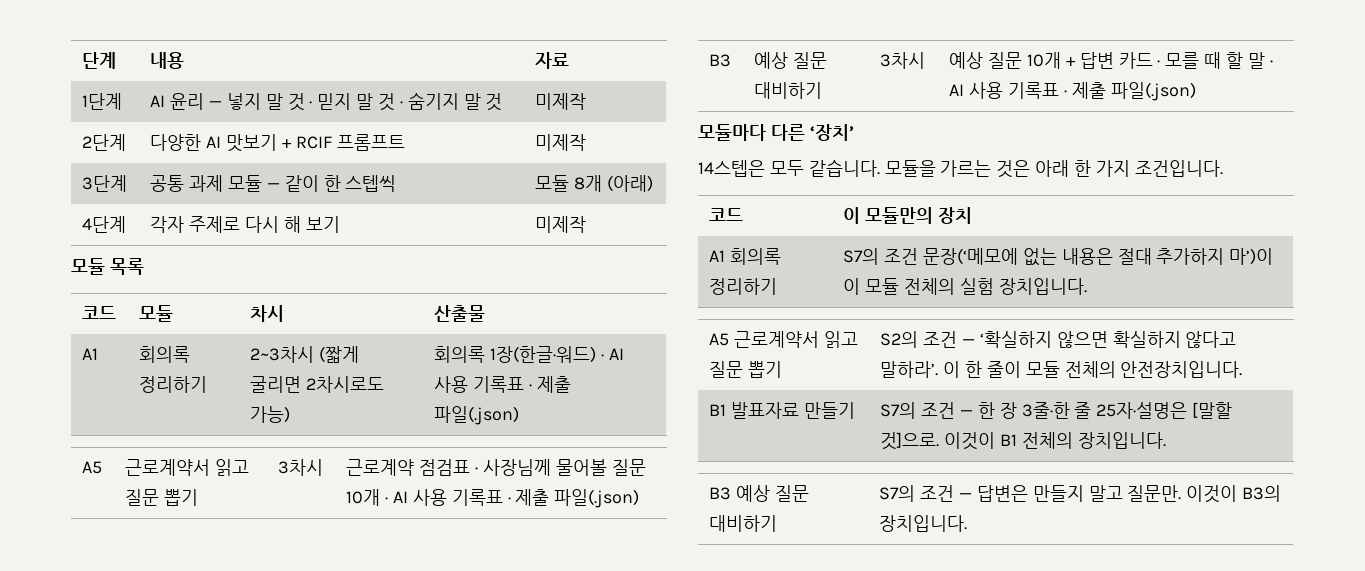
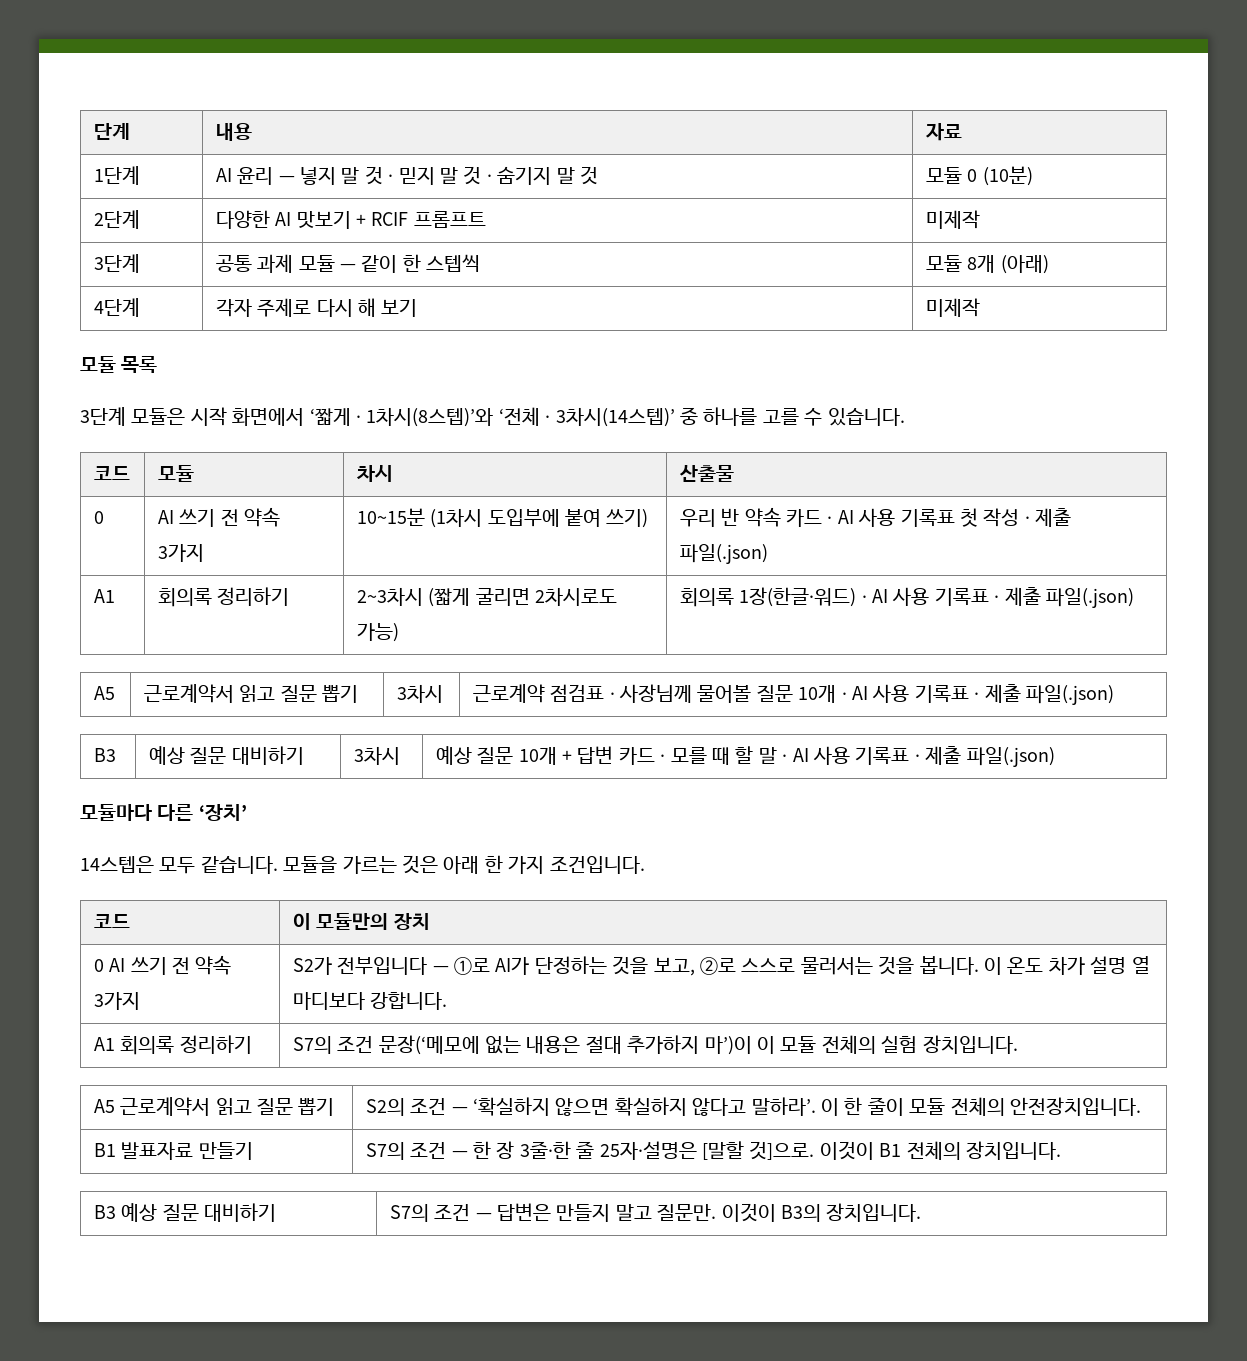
- 1단계 | AI 윤리 — 넣지 말 것 · 믿지 말 것 · 숨기지 말 것 | 미제작
+ 1단계 | AI 윤리 — 넣지 말 것 · 믿지 말 것 · 숨기지 말 것 | 모듈 0 (10분)
+ 3단계 모듈은 시작 화면에서 ‘짧게 · 1차시(8스텝)’와 ‘전체 · 3차시(14스텝)’ 중 하나를 고를 수 있습니다.
  코드 | 모듈 | 차시 | 산출물
+ 0 | AI 쓰기 전 약속 3가지 | 10~15분 (1차시 도입부에 붙여 쓰기) | 우리 반 약속 카드 · AI 사용 기록표 첫 작성 · 제출 파일(.json)
+ 0 AI 쓰기 전 약속 3가지 | S2가 전부입니다 — ①로 AI가 단정하는 것을 보고, ②로 스스로 물러서는 것을 봅니다. 이 온도 차가 설명 열 마디보다 강합니다.

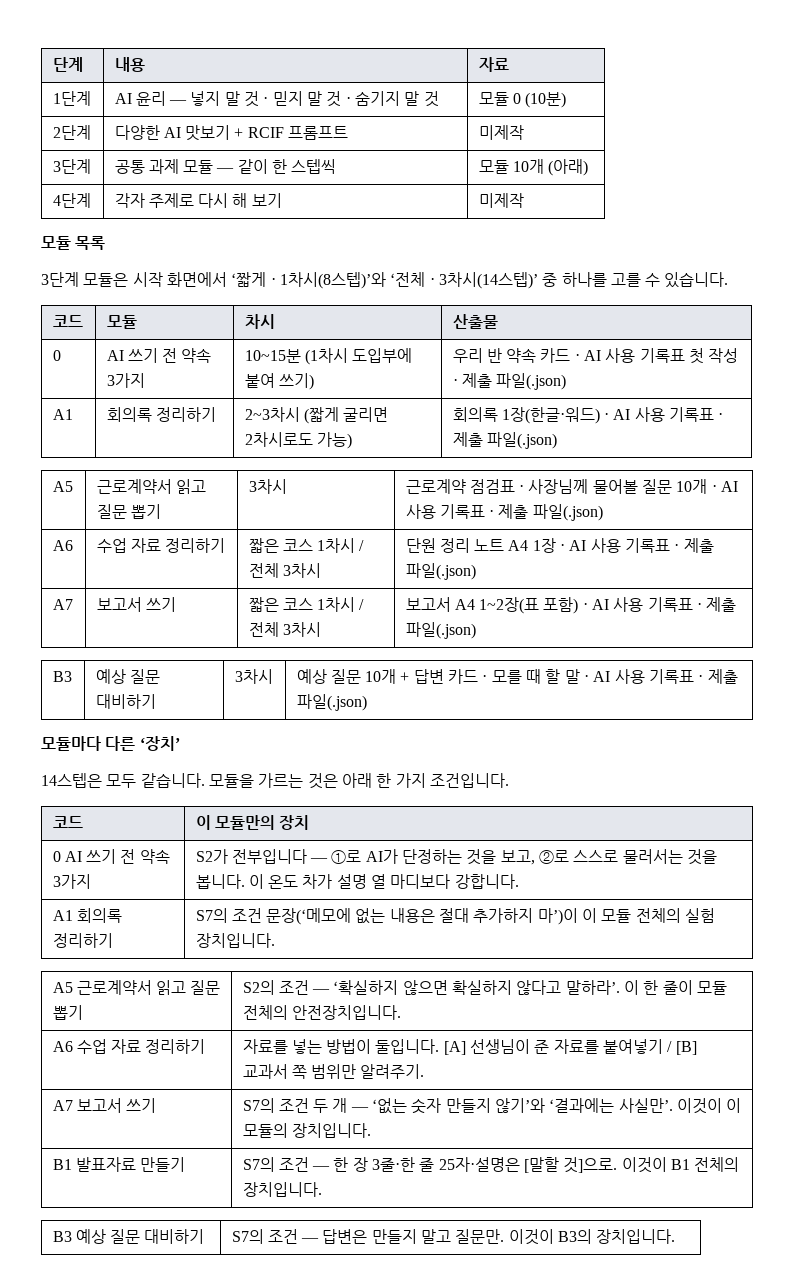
- 3단계 | 공통 과제 모듈 — 같이 한 스텝씩 | 모듈 8개 (아래)
+ 3단계 | 공통 과제 모듈 — 같이 한 스텝씩 | 모듈 10개 (아래)
+ A6 | 수업 자료 정리하기 | 짧은 코스 1차시 / 전체 3차시 | 단원 정리 노트 A4 1장 · AI 사용 기록표 · 제출 파일(.json)
+ A7 | 보고서 쓰기 | 짧은 코스 1차시 / 전체 3차시 | 보고서 A4 1~2장(표 포함) · AI 사용 기록표 · 제출 파일(.json)
+ A6 수업 자료 정리하기 | 자료를 넣는 방법이 둘입니다. [A] 선생님이 준 자료를 붙여넣기 / [B] 교과서 쪽 범위만 알려주기.
+ A7 보고서 쓰기 | S7의 조건 두 개 — ‘없는 숫자 만들지 않기’와 ‘결과에는 사실만’. 이것이 이 모듈의 장치입니다.

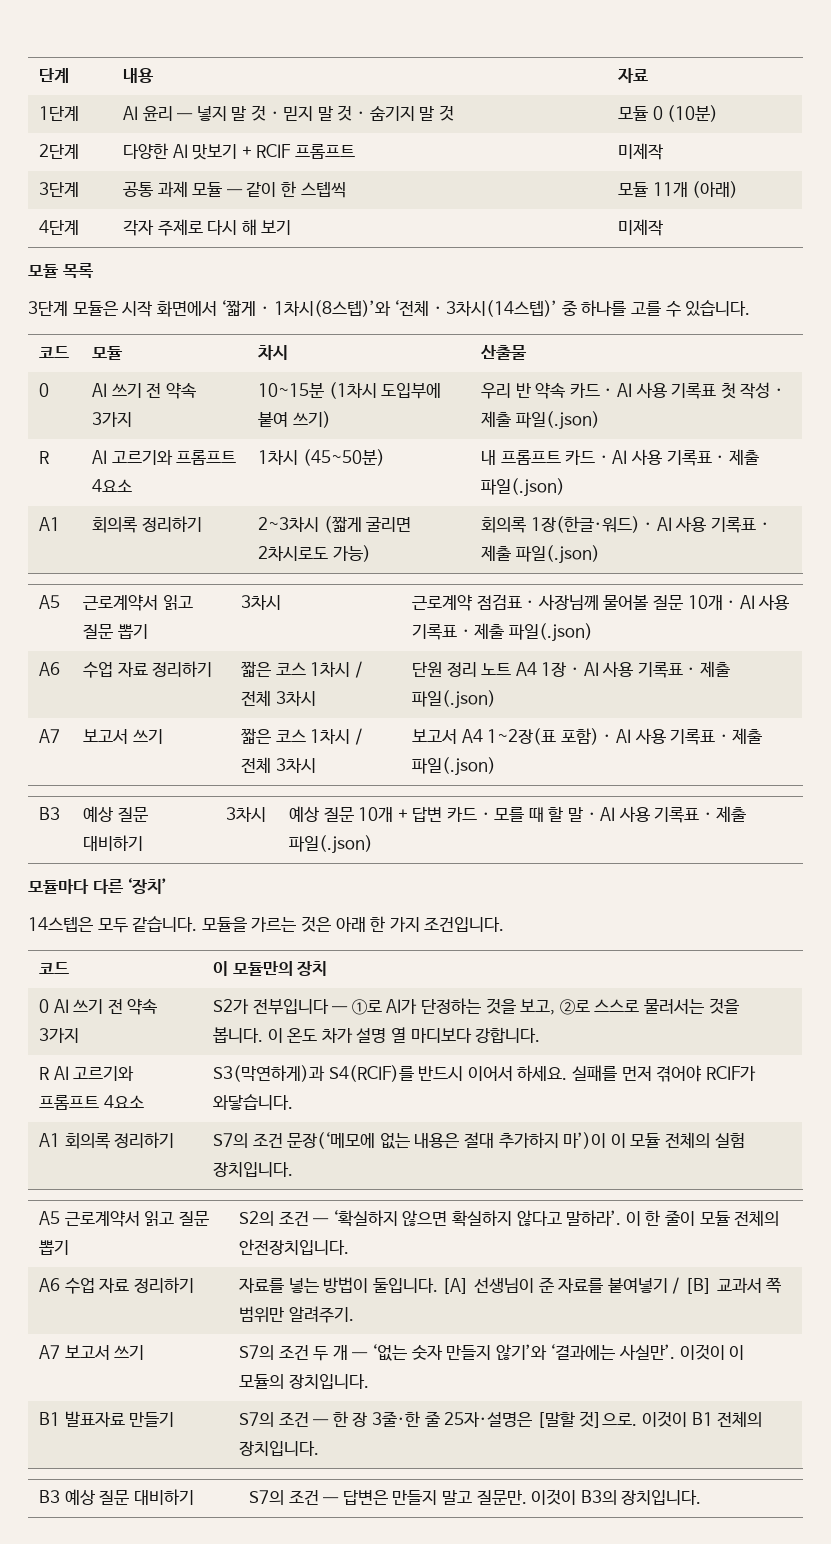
- 3단계 | 공통 과제 모듈 — 같이 한 스텝씩 | 모듈 10개 (아래)
+ 3단계 | 공통 과제 모듈 — 같이 한 스텝씩 | 모듈 11개 (아래)
+ R | AI 고르기와 프롬프트 4요소 | 1차시 (45~50분) | 내 프롬프트 카드 · AI 사용 기록표 · 제출 파일(.json)
+ R AI 고르기와 프롬프트 4요소 | S3(막연하게)과 S4(RCIF)를 반드시 이어서 하세요. 실패를 먼저 겪어야 RCIF가 와닿습니다.

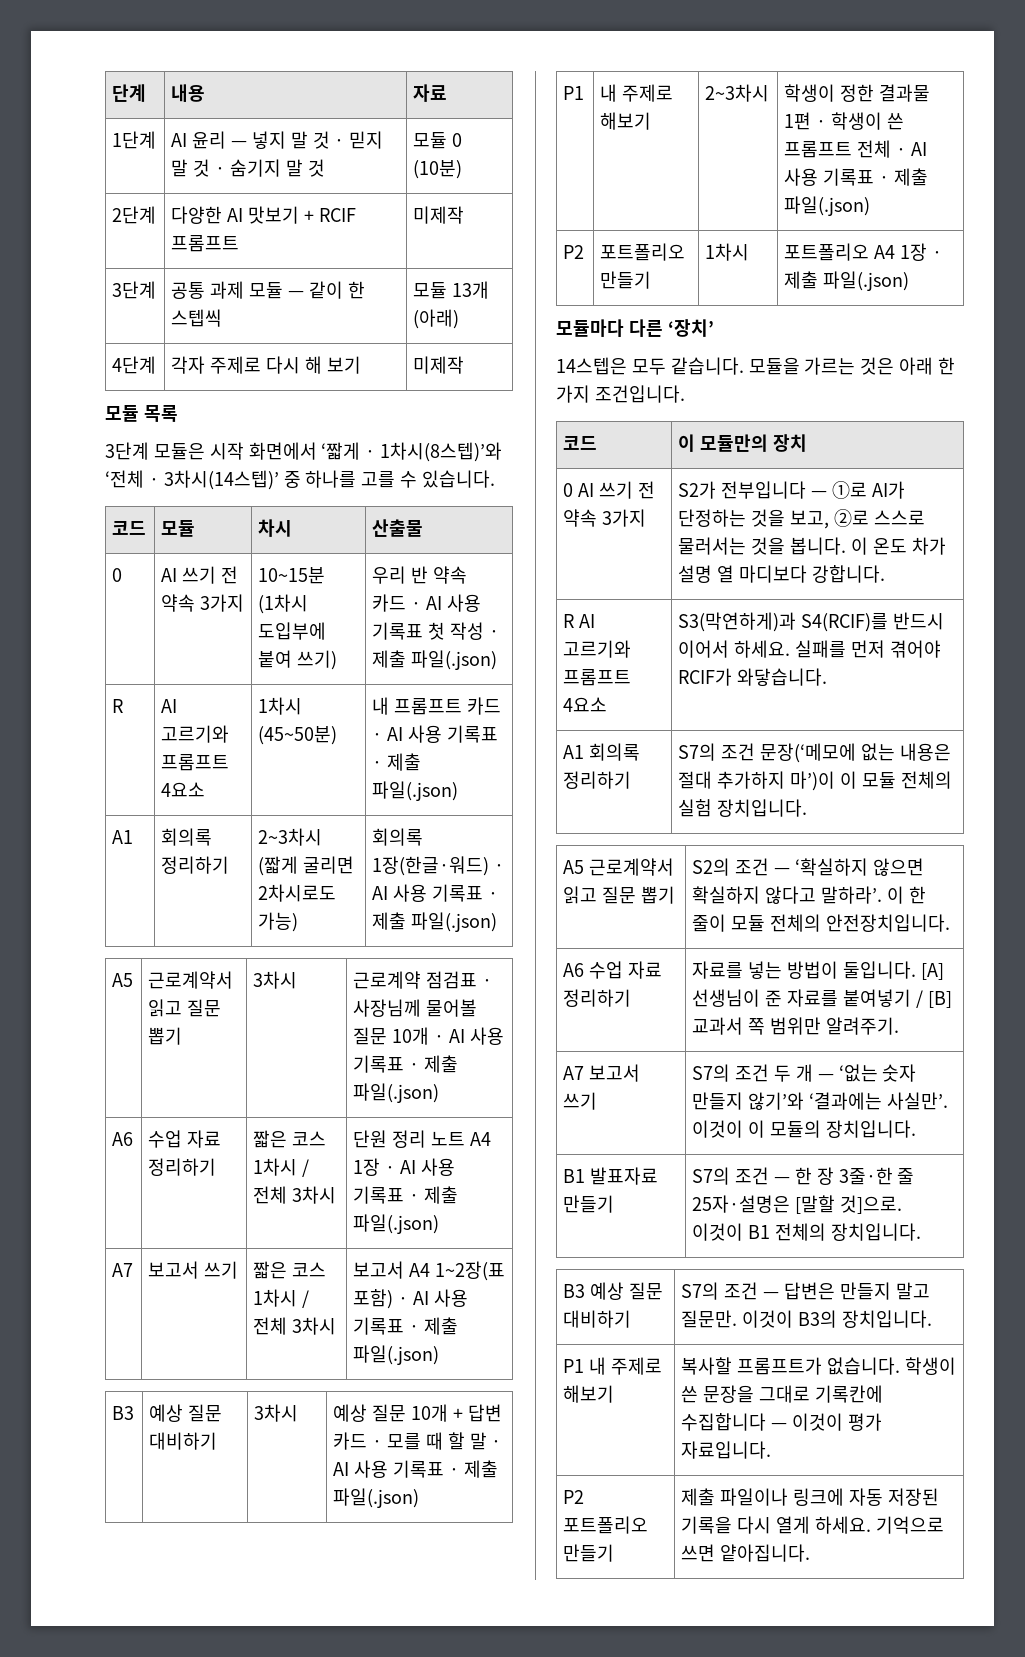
- 3단계 | 공통 과제 모듈 — 같이 한 스텝씩 | 모듈 11개 (아래)
+ 3단계 | 공통 과제 모듈 — 같이 한 스텝씩 | 모듈 13개 (아래)
+ P1 | 내 주제로 해보기 | 2~3차시 | 학생이 정한 결과물 1편 · 학생이 쓴 프롬프트 전체 · AI 사용 기록표 · 제출 파일(.json)
+ P2 | 포트폴리오 만들기 | 1차시 | 포트폴리오 A4 1장 · 제출 파일(.json)
+ P1 내 주제로 해보기 | 복사할 프롬프트가 없습니다. 학생이 쓴 문장을 그대로 기록칸에 수집합니다 — 이것이 평가 자료입니다.
+ P2 포트폴리오 만들기 | 제출 파일이나 링크에 자동 저장된 기록을 다시 열게 하세요. 기억으로 쓰면 얕아집니다.

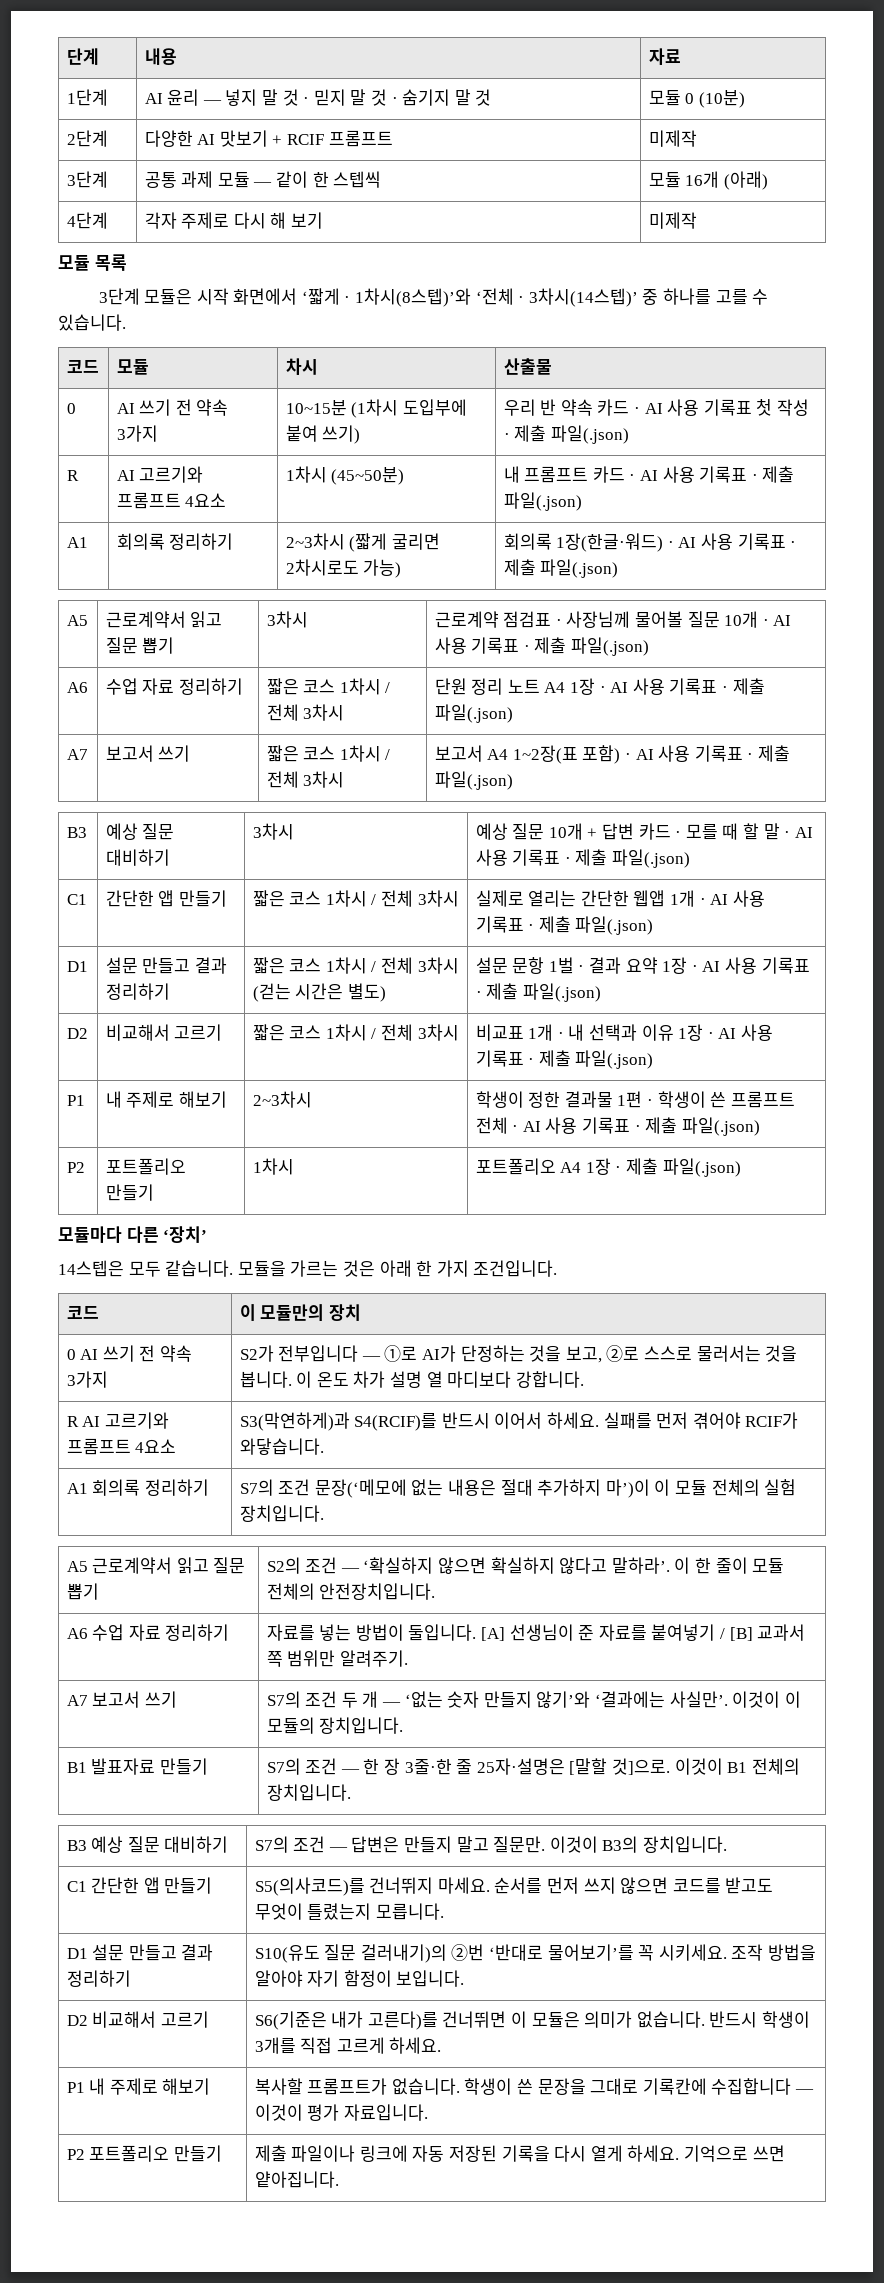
- 3단계 | 공통 과제 모듈 — 같이 한 스텝씩 | 모듈 13개 (아래)
+ 3단계 | 공통 과제 모듈 — 같이 한 스텝씩 | 모듈 16개 (아래)
+ C1 | 간단한 앱 만들기 | 짧은 코스 1차시 / 전체 3차시 | 실제로 열리는 간단한 웹앱 1개 · AI 사용 기록표 · 제출 파일(.json)
+ D1 | 설문 만들고 결과 정리하기 | 짧은 코스 1차시 / 전체 3차시 (걷는 시간은 별도) | 설문 문항 1벌 · 결과 요약 1장 · AI 사용 기록표 · 제출 파일(.json)
+ D2 | 비교해서 고르기 | 짧은 코스 1차시 / 전체 3차시 | 비교표 1개 · 내 선택과 이유 1장 · AI 사용 기록표 · 제출 파일(.json)
+ C1 간단한 앱 만들기 | S5(의사코드)를 건너뛰지 마세요. 순서를 먼저 쓰지 않으면 코드를 받고도 무엇이 틀렸는지 모릅니다.
+ D1 설문 만들고 결과 정리하기 | S10(유도 질문 걸러내기)의 ②번 ‘반대로 물어보기’를 꼭 시키세요. 조작 방법을 알아야 자기 함정이 보입니다.
+ D2 비교해서 고르기 | S6(기준은 내가 고른다)를 건너뛰면 이 모듈은 의미가 없습니다. 반드시 학생이 3개를 직접 고르게 하세요.

